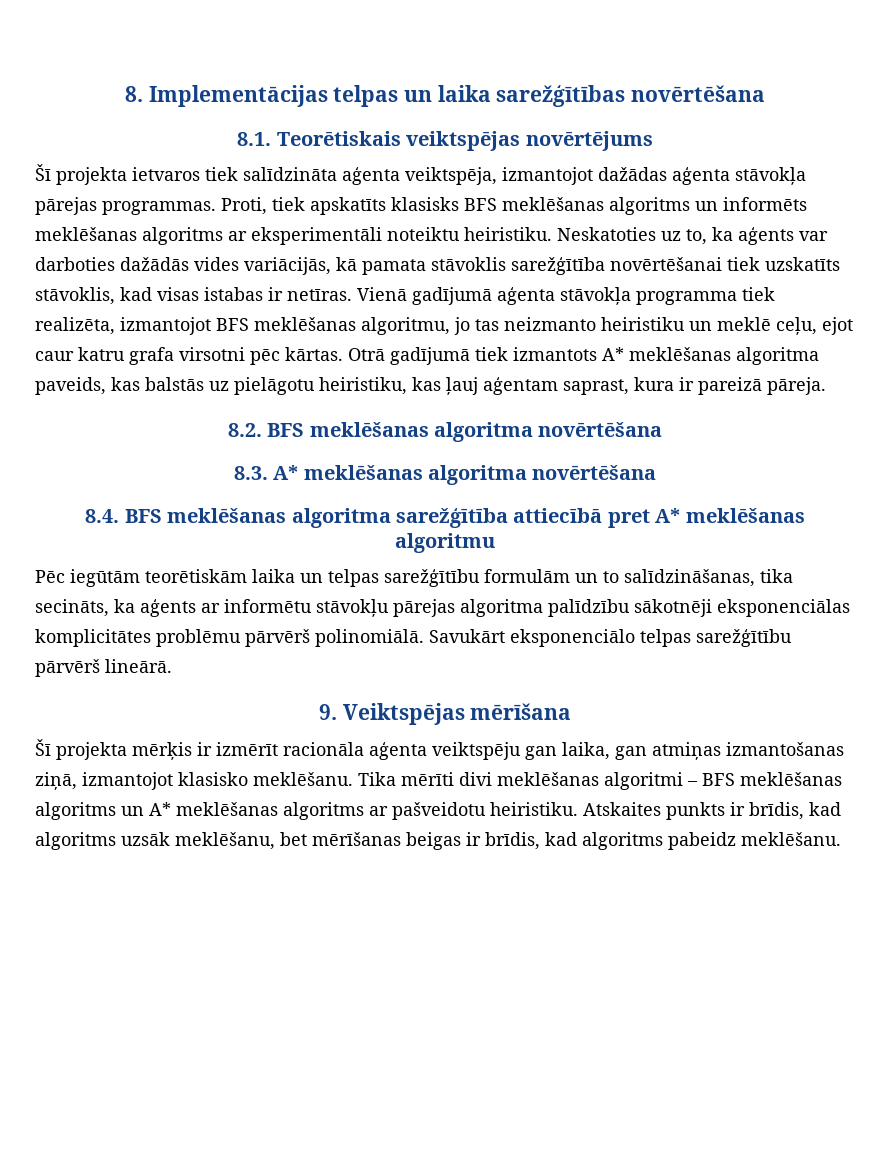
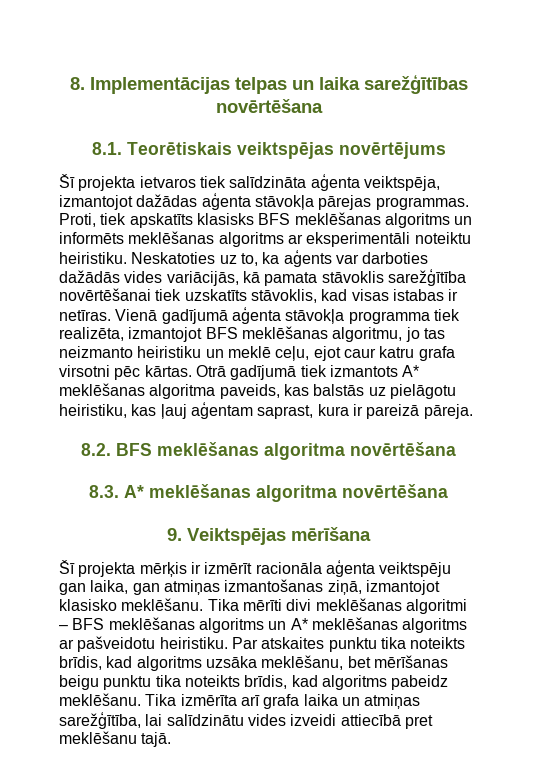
- 8.4. BFS meklēšanas algoritma sarežģītība attiecībā pret A* meklēšanas algoritmu
- Pēc iegūtām teorētiskām laika un telpas sarežģītību formulām un to salīdzināšanas, tika secināts, ka aģents ar informētu stāvokļu pārejas algoritma palīdzību sākotnēji eksponenciālas komplicitātes problēmu pārvērš polinomiālā. Savukārt eksponenciālo telpas sarežģītību pārvērš lineārā.
- Atskaites punkts ir brīdis, kad algoritms uzsāk meklēšanu, bet mērīšanas beigas ir brīdis, kad algoritms pabeidz meklēšanu.
+ Par atskaites punktu tika noteikts brīdis, kad algoritms uzsāka meklēšanu, bet mērīšanas beigu punktu tika noteikts brīdis, kad algoritms pabeidz meklēšanu.
+ Tika izmērīta arī grafa laika un atmiņas sarežģītība, lai salīdzinātu vides izveidi attiecībā pret meklēšanu tajā.

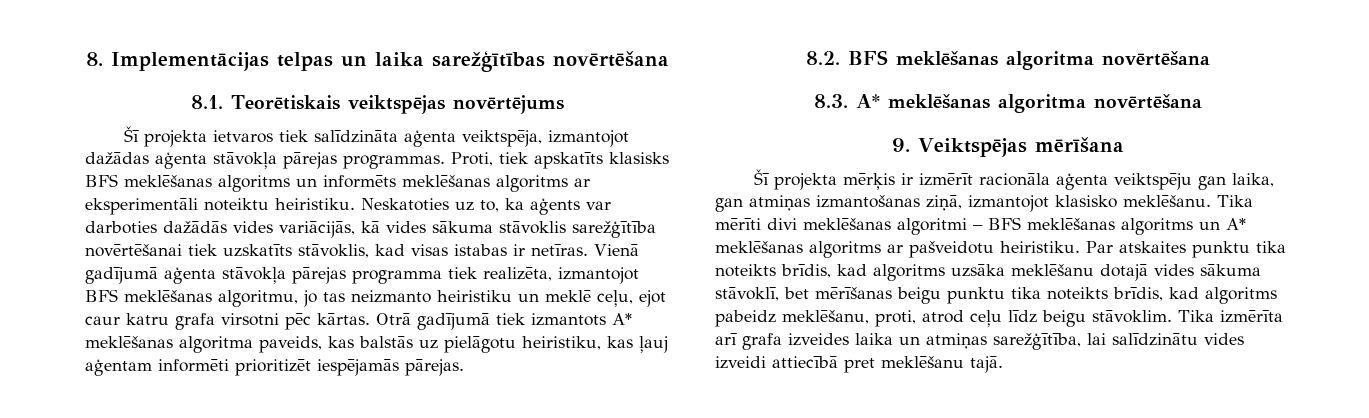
- Neskatoties uz to, ka aģents var darboties dažādās vides variācijās, kā pamata stāvoklis sarežģītība novērtēšanai tiek uzskatīts stāvoklis, kad visas istabas ir netīras.
+ Neskatoties uz to, ka aģents var darboties dažādās vides variācijās, kā vides sākuma stāvoklis sarežģītība novērtēšanai tiek uzskatīts stāvoklis, kad visas istabas ir netīras.
- Vienā gadījumā aģenta stāvokļa programma tiek realizēta, izmantojot BFS meklēšanas algoritmu, jo tas neizmanto heiristiku un meklē ceļu, ejot caur katru grafa virsotni pēc kārtas.
+ Vienā gadījumā aģenta stāvokļa pārejas programma tiek realizēta, izmantojot BFS meklēšanas algoritmu, jo tas neizmanto heiristiku un meklē ceļu, ejot caur katru grafa virsotni pēc kārtas.
- Otrā gadījumā tiek izmantots A* meklēšanas algoritma paveids, kas balstās uz pielāgotu heiristiku, kas ļauj aģentam saprast, kura ir pareizā pāreja.
+ Otrā gadījumā tiek izmantots A* meklēšanas algoritma paveids, kas balstās uz pielāgotu heiristiku, kas ļauj aģentam informēti prioritizēt iespējamās pārejas.
- Par atskaites punktu tika noteikts brīdis, kad algoritms uzsāka meklēšanu, bet mērīšanas beigu punktu tika noteikts brīdis, kad algoritms pabeidz meklēšanu.
+ Par atskaites punktu tika noteikts brīdis, kad algoritms uzsāka meklēšanu dotajā vides sākuma stāvoklī, bet mērīšanas beigu punktu tika noteikts brīdis, kad algoritms pabeidz meklēšanu, proti, atrod ceļu līdz beigu stāvoklim.
- Tika izmērīta arī grafa laika un atmiņas sarežģītība, lai salīdzinātu vides izveidi attiecībā pret meklēšanu tajā.
+ Tika izmērīta arī grafa izveides laika un atmiņas sarežģītība, lai salīdzinātu vides izveidi attiecībā pret meklēšanu tajā.

